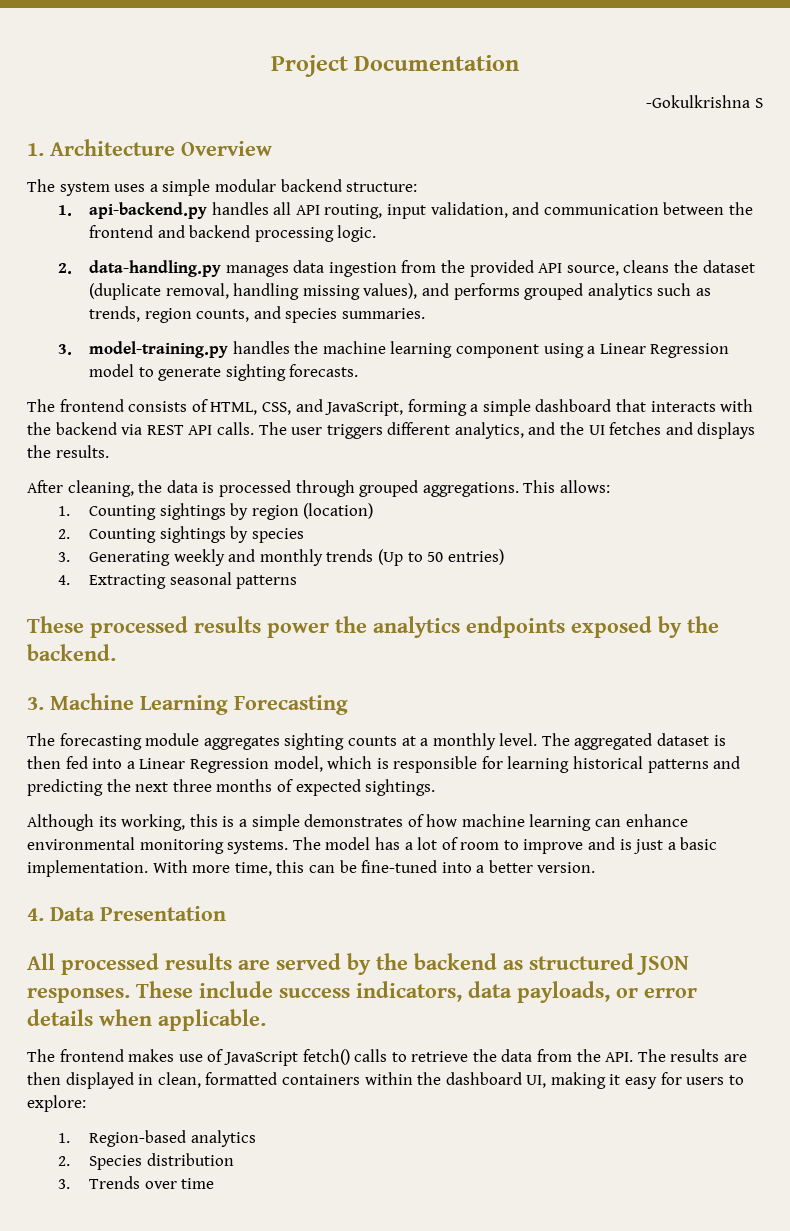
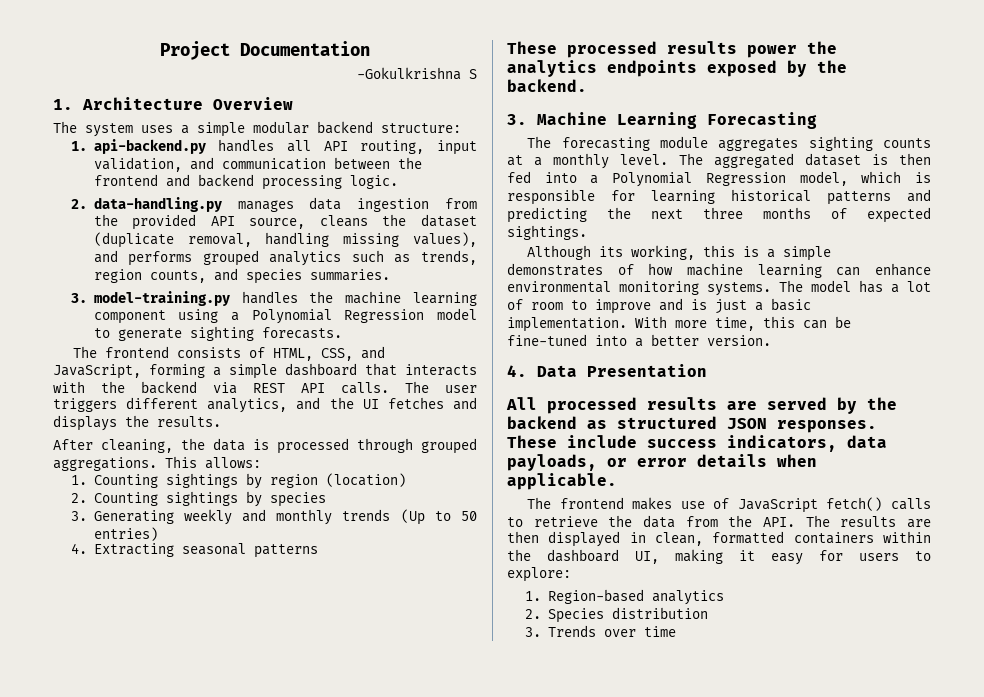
- 3. model-training.py handles the machine learning component using a Linear Regression model to generate sighting forecasts.
+ 3. model-training.py handles the machine learning component using a Polynomial Regression model to generate sighting forecasts.
- The aggregated dataset is then fed into a Linear Regression model, which is responsible for learning historical patterns and predicting the next three months of expected sightings.
+ The aggregated dataset is then fed into a Polynomial Regression model, which is responsible for learning historical patterns and predicting the next three months of expected sightings.

